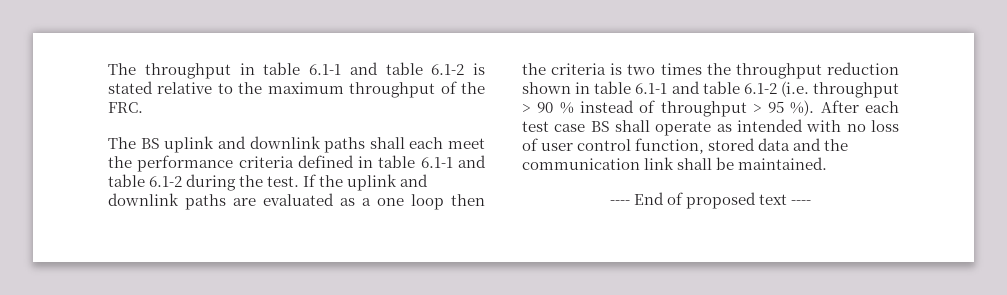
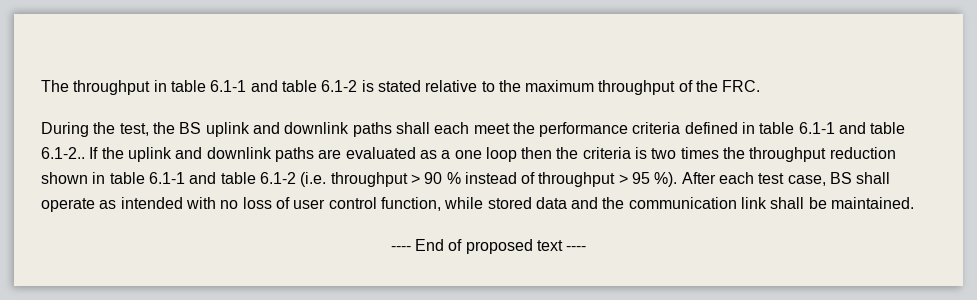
- The BS uplink and downlink paths shall each meet the performance criteria defined in table 6.1-1 and table 6.1-2 during the test.
+ During the test, the BS uplink and downlink paths shall each meet the performance criteria defined in table 6.1-1 and table 6.1-2..
- After each test case BS shall operate as intended with no loss of user control function, stored data and the communication link shall be maintained.
+ After each test case, BS shall operate as intended with no loss of user control function, while stored data and the communication link shall be maintained.

